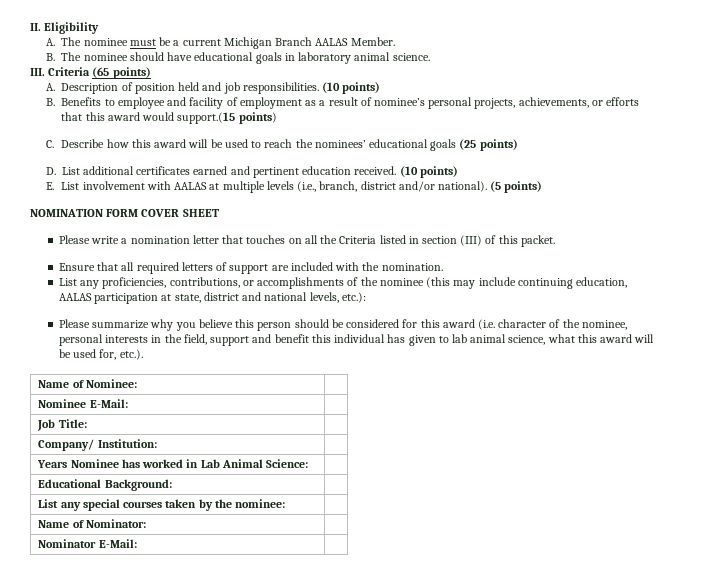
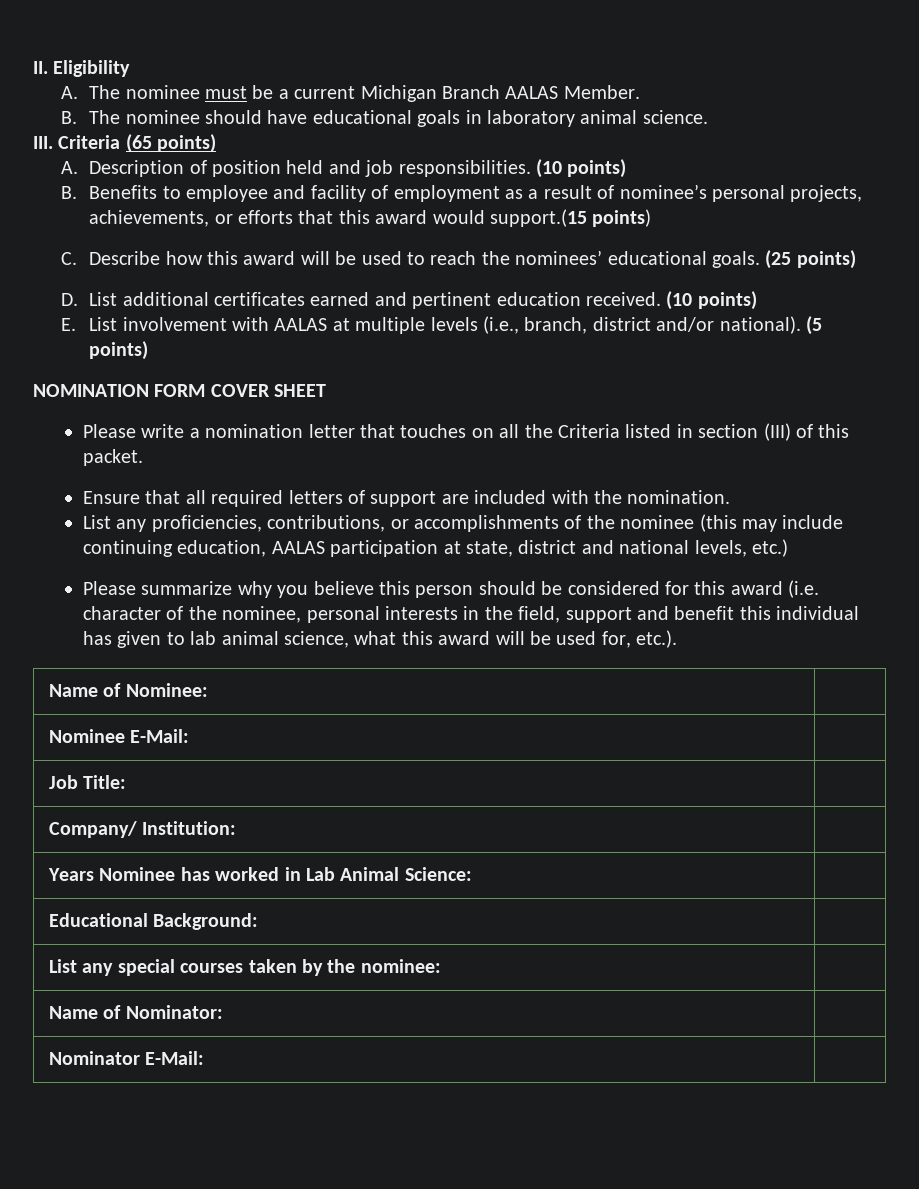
- C. Describe how this award will be used to reach the nominees’ educational goals (25 points)
+ C. Describe how this award will be used to reach the nominees’ educational goals. (25 points)
- List any proficiencies, contributions, or accomplishments of the nominee (this may include continuing education, AALAS participation at state, district and national levels, etc.):
+ List any proficiencies, contributions, or accomplishments of the nominee (this may include continuing education, AALAS participation at state, district and national levels, etc.)

